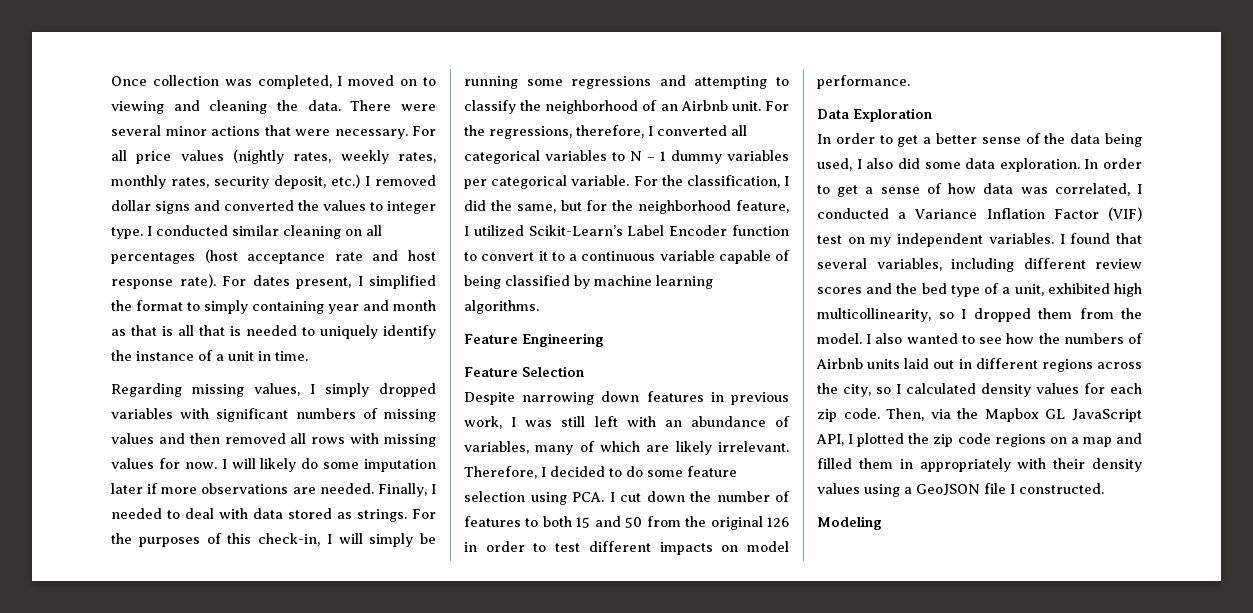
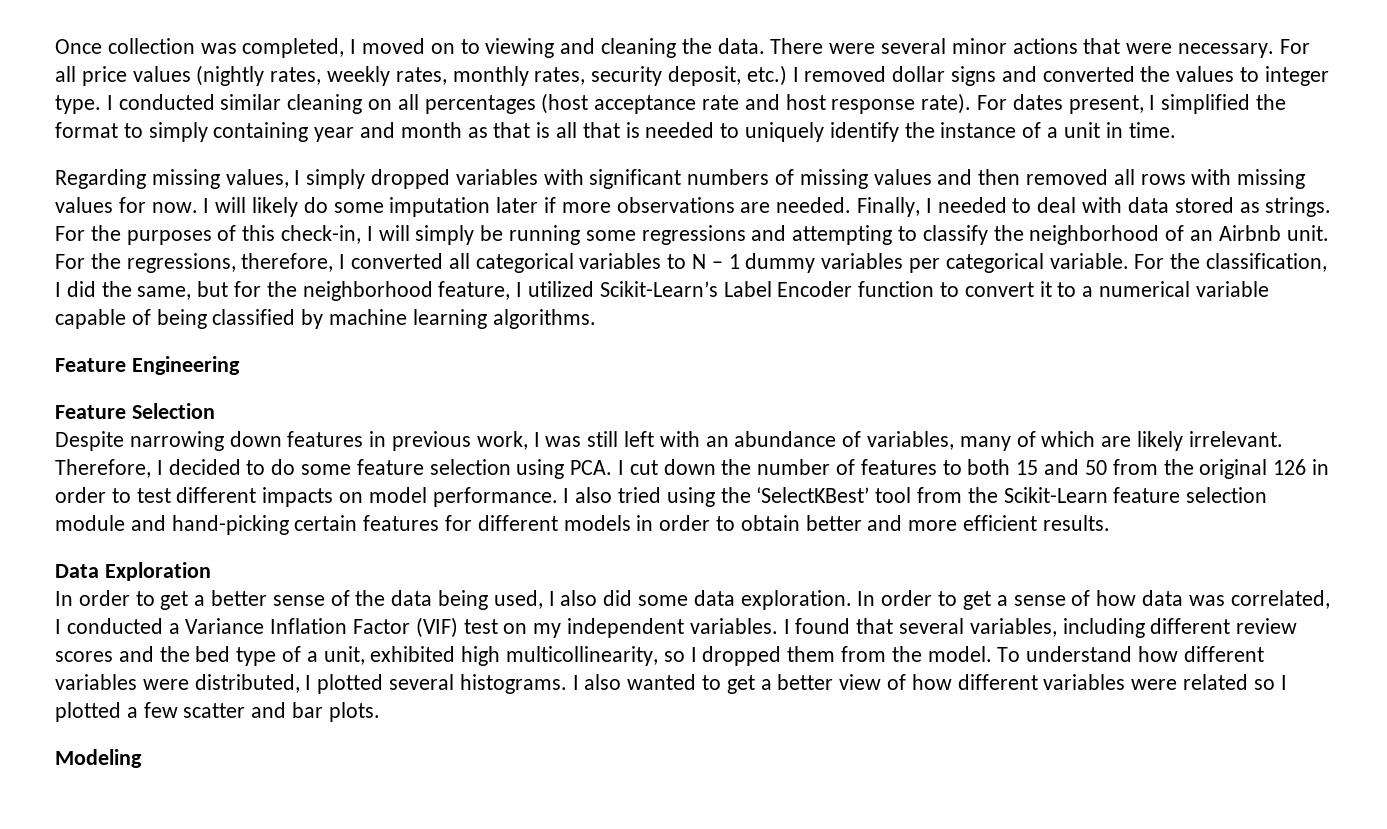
- For the classification, I did the same, but for the neighborhood feature, I utilized Scikit-Learn’s Label Encoder function to convert it to a continuous variable capable of being classified by machine learning algorithms.
+ For the classification, I did the same, but for the neighborhood feature, I utilized Scikit-Learn’s Label Encoder function to convert it to a numerical variable capable of being classified by machine learning algorithms.
+ I also tried using the ‘SelectKBest’ tool from the Scikit-Learn feature selection module and hand-picking certain features for different models in order to obtain better and more efficient results.
- I also wanted to see how the numbers of Airbnb units laid out in different regions across the city, so I calculated density values for each zip code. Then, via the Mapbox GL JavaScript API, I plotted the zip code regions on a map and filled them in appropriately with their density values using a GeoJSON file I constructed.
+ To understand how different variables were distributed, I plotted several histograms. I also wanted to get a better view of how different variables were related so I plotted a few scatter and bar plots.

